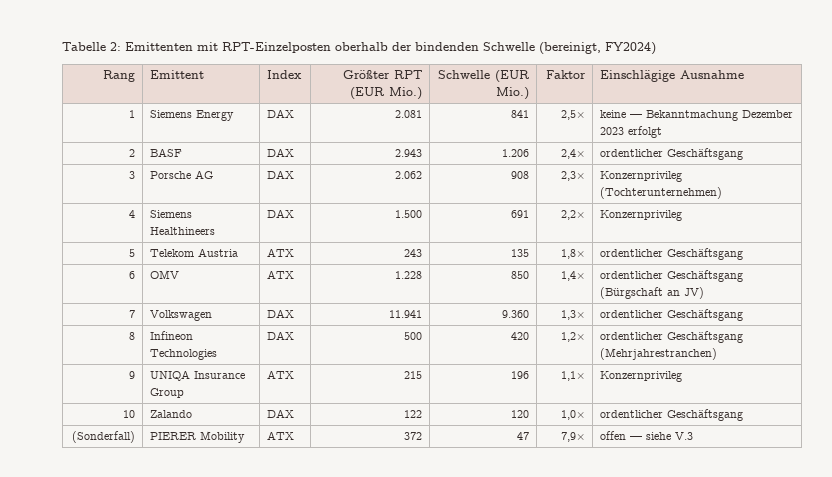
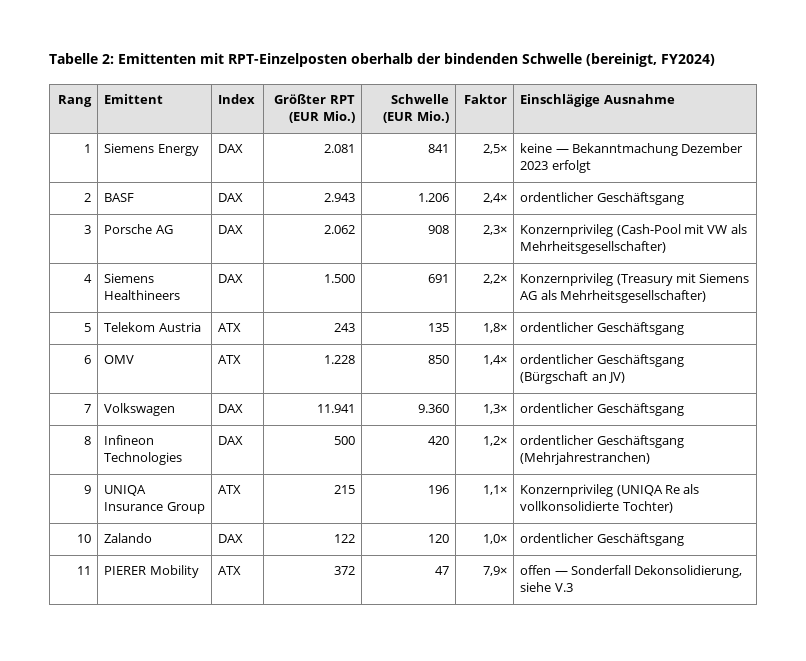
- 3 | Porsche AG | DAX | 2.062 | 908 | 2,3× | Konzernprivileg (Tochterunternehmen)
+ 3 | Porsche AG | DAX | 2.062 | 908 | 2,3× | Konzernprivileg (Cash-Pool mit VW als Mehrheitsgesellschafter)
- 4 | Siemens Healthineers | DAX | 1.500 | 691 | 2,2× | Konzernprivileg
+ 4 | Siemens Healthineers | DAX | 1.500 | 691 | 2,2× | Konzernprivileg (Treasury mit Siemens AG als Mehrheitsgesellschafter)
- 9 | UNIQA Insurance Group | ATX | 215 | 196 | 1,1× | Konzernprivileg
+ 9 | UNIQA Insurance Group | ATX | 215 | 196 | 1,1× | Konzernprivileg (UNIQA Re als vollkonsolidierte Tochter)
- (Sonderfall) | PIERER Mobility | ATX | 372 | 47 | 7,9× | offen — siehe V.3
+ 11 | PIERER Mobility | ATX | 372 | 47 | 7,9× | offen — Sonderfall Dekonsolidierung, siehe V.3

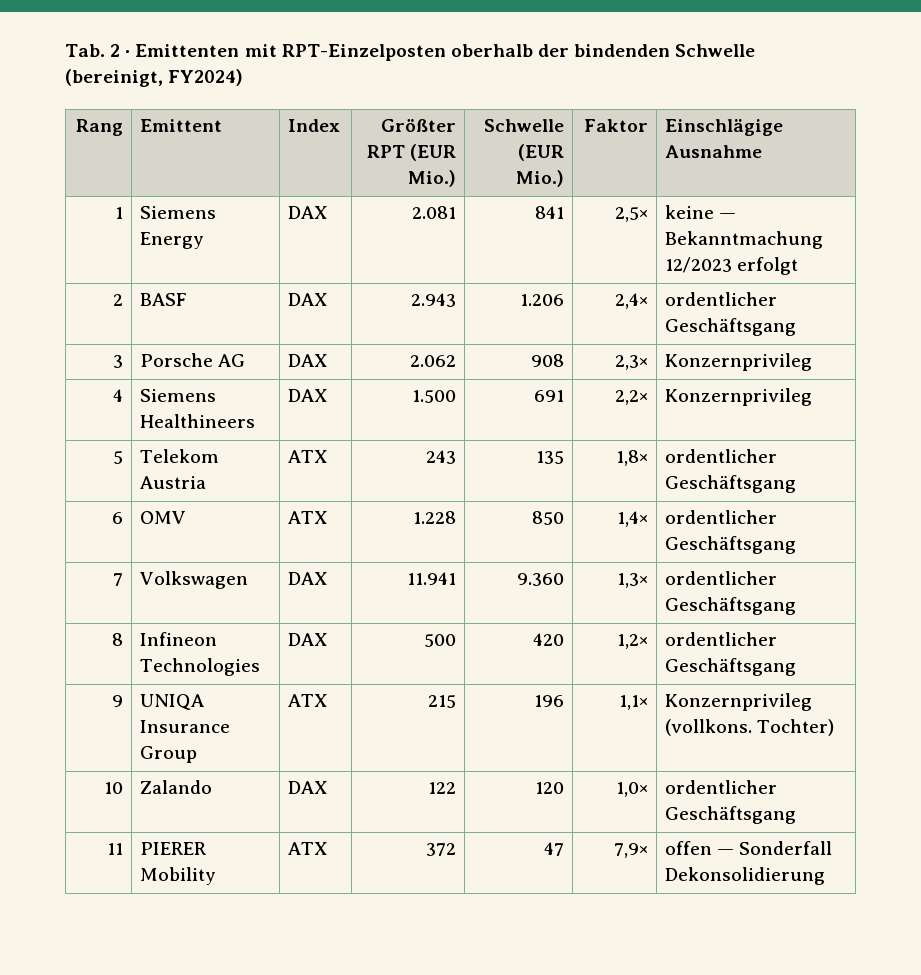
- Tabelle 2: Emittenten mit RPT-Einzelposten oberhalb der bindenden Schwelle (bereinigt, FY2024)
+ Tab. 2 · Emittenten mit RPT-Einzelposten oberhalb der bindenden Schwelle (bereinigt, FY2024)
- 1 | Siemens Energy | DAX | 2.081 | 841 | 2,5× | keine — Bekanntmachung Dezember 2023 erfolgt
+ 1 | Siemens Energy | DAX | 2.081 | 841 | 2,5× | keine — Bekanntmachung 12/2023 erfolgt
- 3 | Porsche AG | DAX | 2.062 | 908 | 2,3× | Konzernprivileg (Cash-Pool mit VW als Mehrheitsgesellschafter)
+ 3 | Porsche AG | DAX | 2.062 | 908 | 2,3× | Konzernprivileg
- 4 | Siemens Healthineers | DAX | 1.500 | 691 | 2,2× | Konzernprivileg (Treasury mit Siemens AG als Mehrheitsgesellschafter)
+ 4 | Siemens Healthineers | DAX | 1.500 | 691 | 2,2× | Konzernprivileg
- 6 | OMV | ATX | 1.228 | 850 | 1,4× | ordentlicher Geschäftsgang (Bürgschaft an JV)
+ 6 | OMV | ATX | 1.228 | 850 | 1,4× | ordentlicher Geschäftsgang
- 8 | Infineon Technologies | DAX | 500 | 420 | 1,2× | ordentlicher Geschäftsgang (Mehrjahrestranchen)
+ 8 | Infineon Technologies | DAX | 500 | 420 | 1,2× | ordentlicher Geschäftsgang
- 9 | UNIQA Insurance Group | ATX | 215 | 196 | 1,1× | Konzernprivileg (UNIQA Re als vollkonsolidierte Tochter)
+ 9 | UNIQA Insurance Group | ATX | 215 | 196 | 1,1× | Konzernprivileg (vollkons. Tochter)
- 11 | PIERER Mobility | ATX | 372 | 47 | 7,9× | offen — Sonderfall Dekonsolidierung, siehe V.3
+ 11 | PIERER Mobility | ATX | 372 | 47 | 7,9× | offen — Sonderfall Dekonsolidierung

